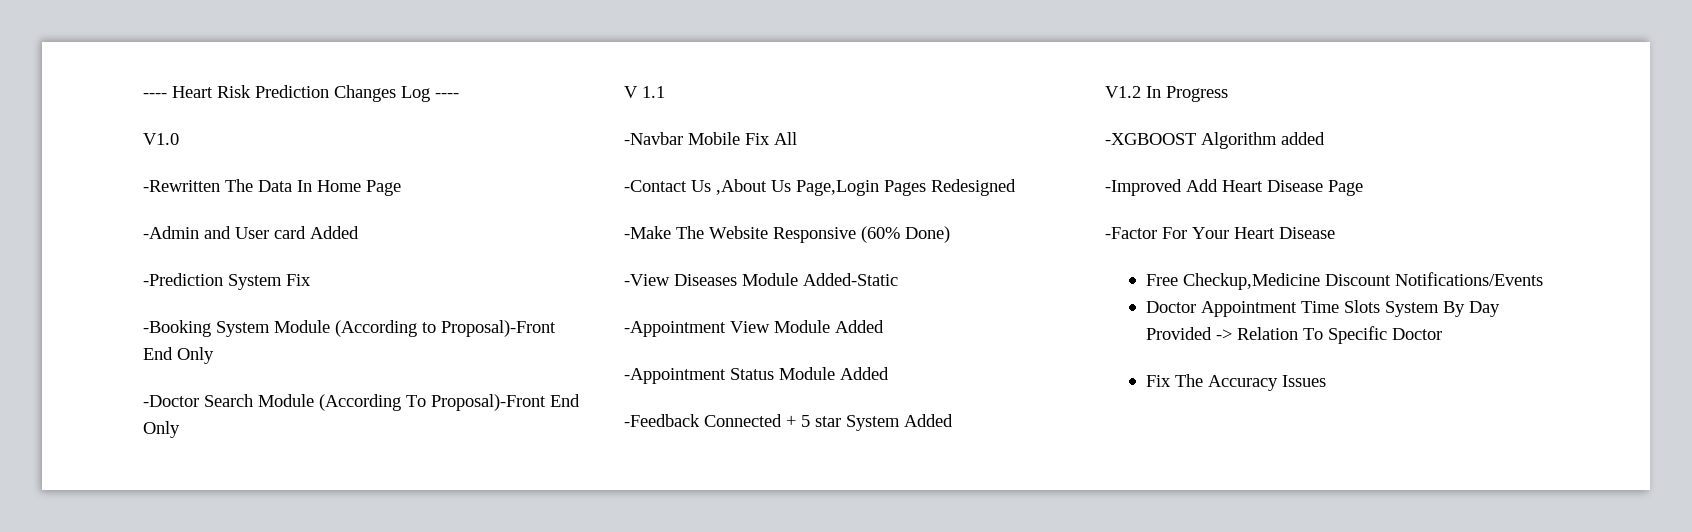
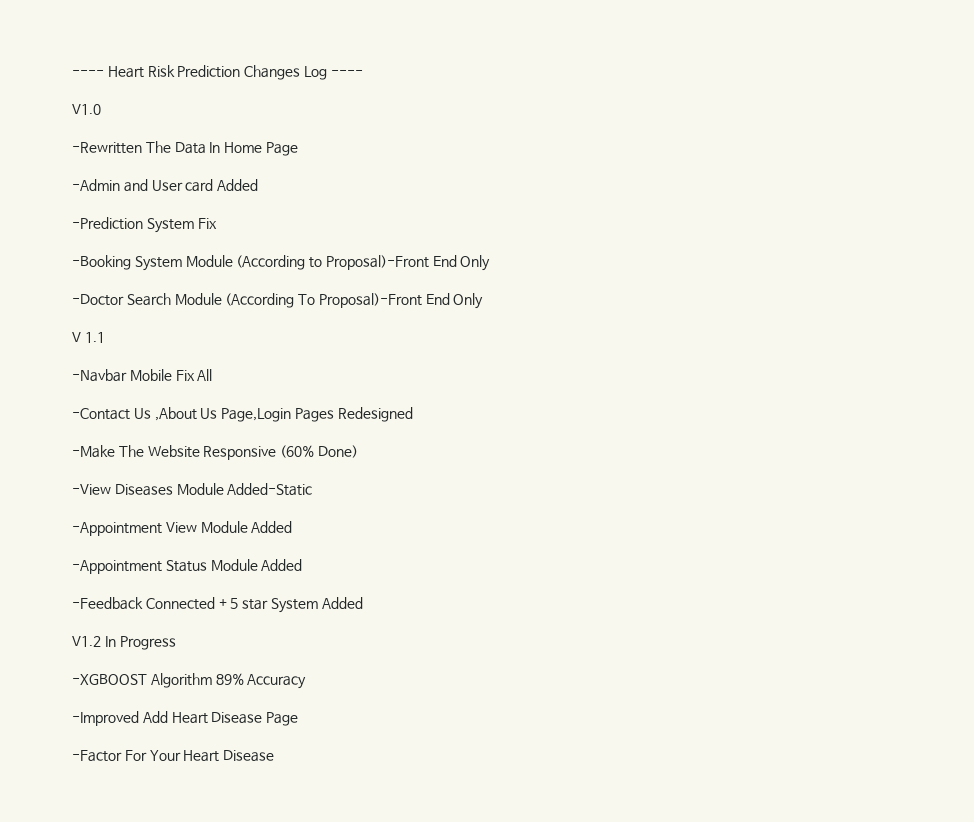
- -XGBOOST Algorithm added
+ -XGBOOST Algorithm 89% Accuracy
- Free Checkup,Medicine Discount Notifications/Events
- Doctor Appointment Time Slots System By Day Provided -> Relation To Specific Doctor
- Fix The Accuracy Issues

